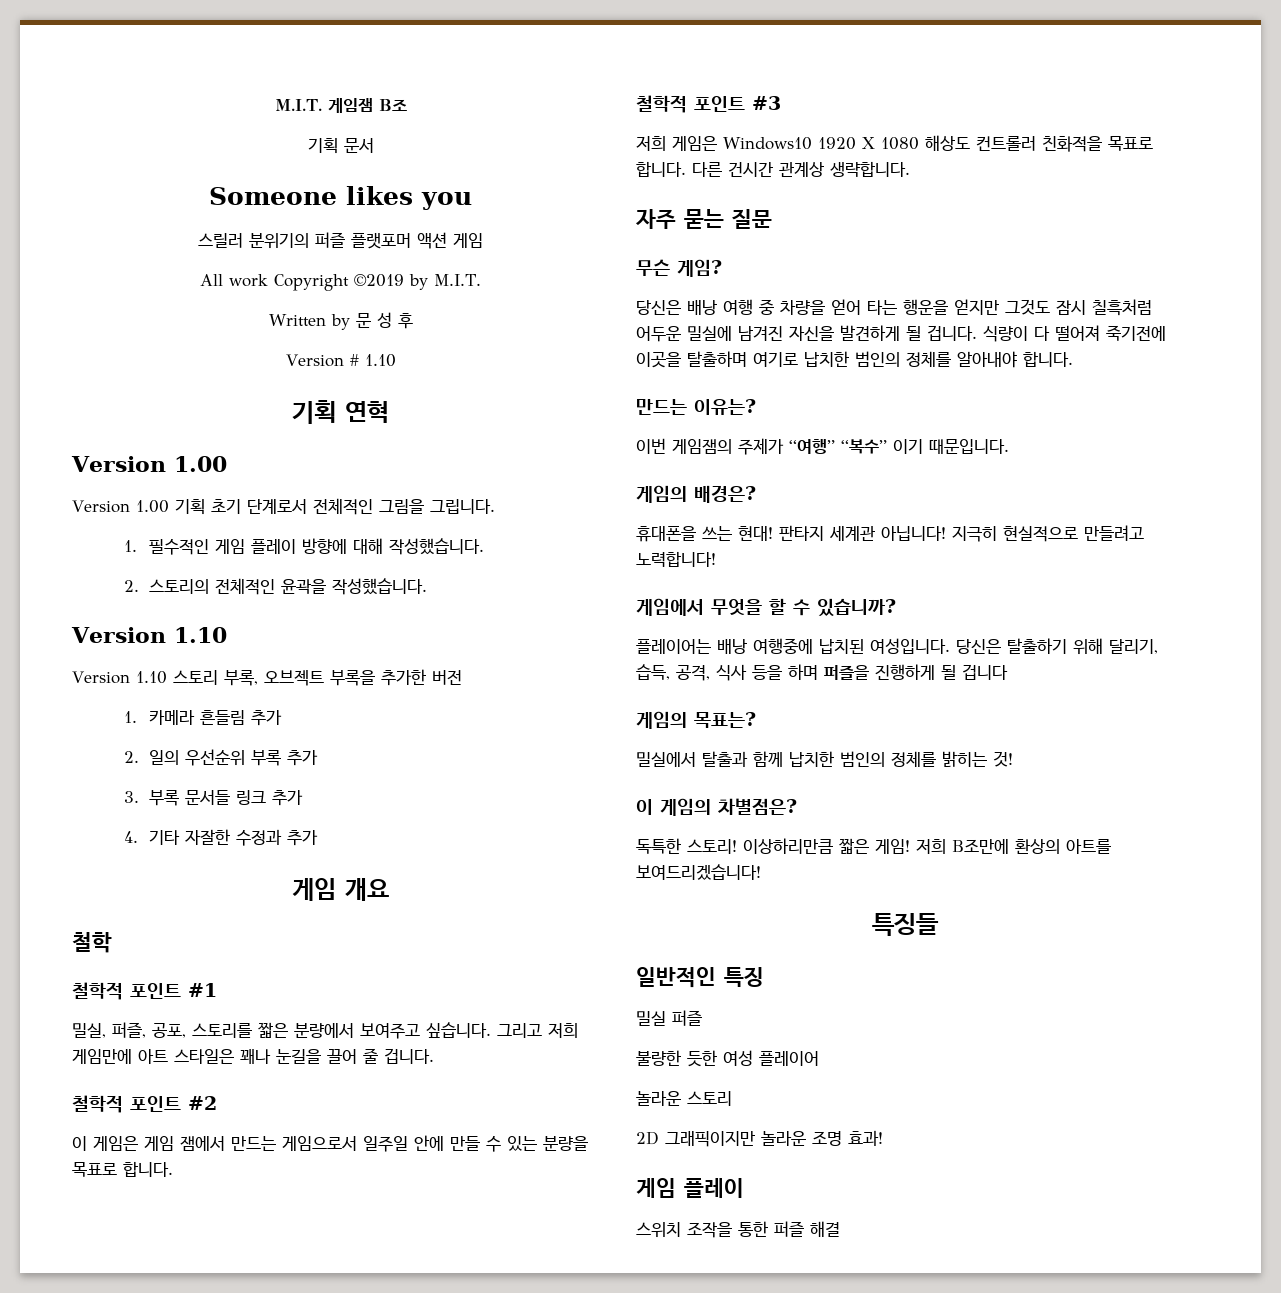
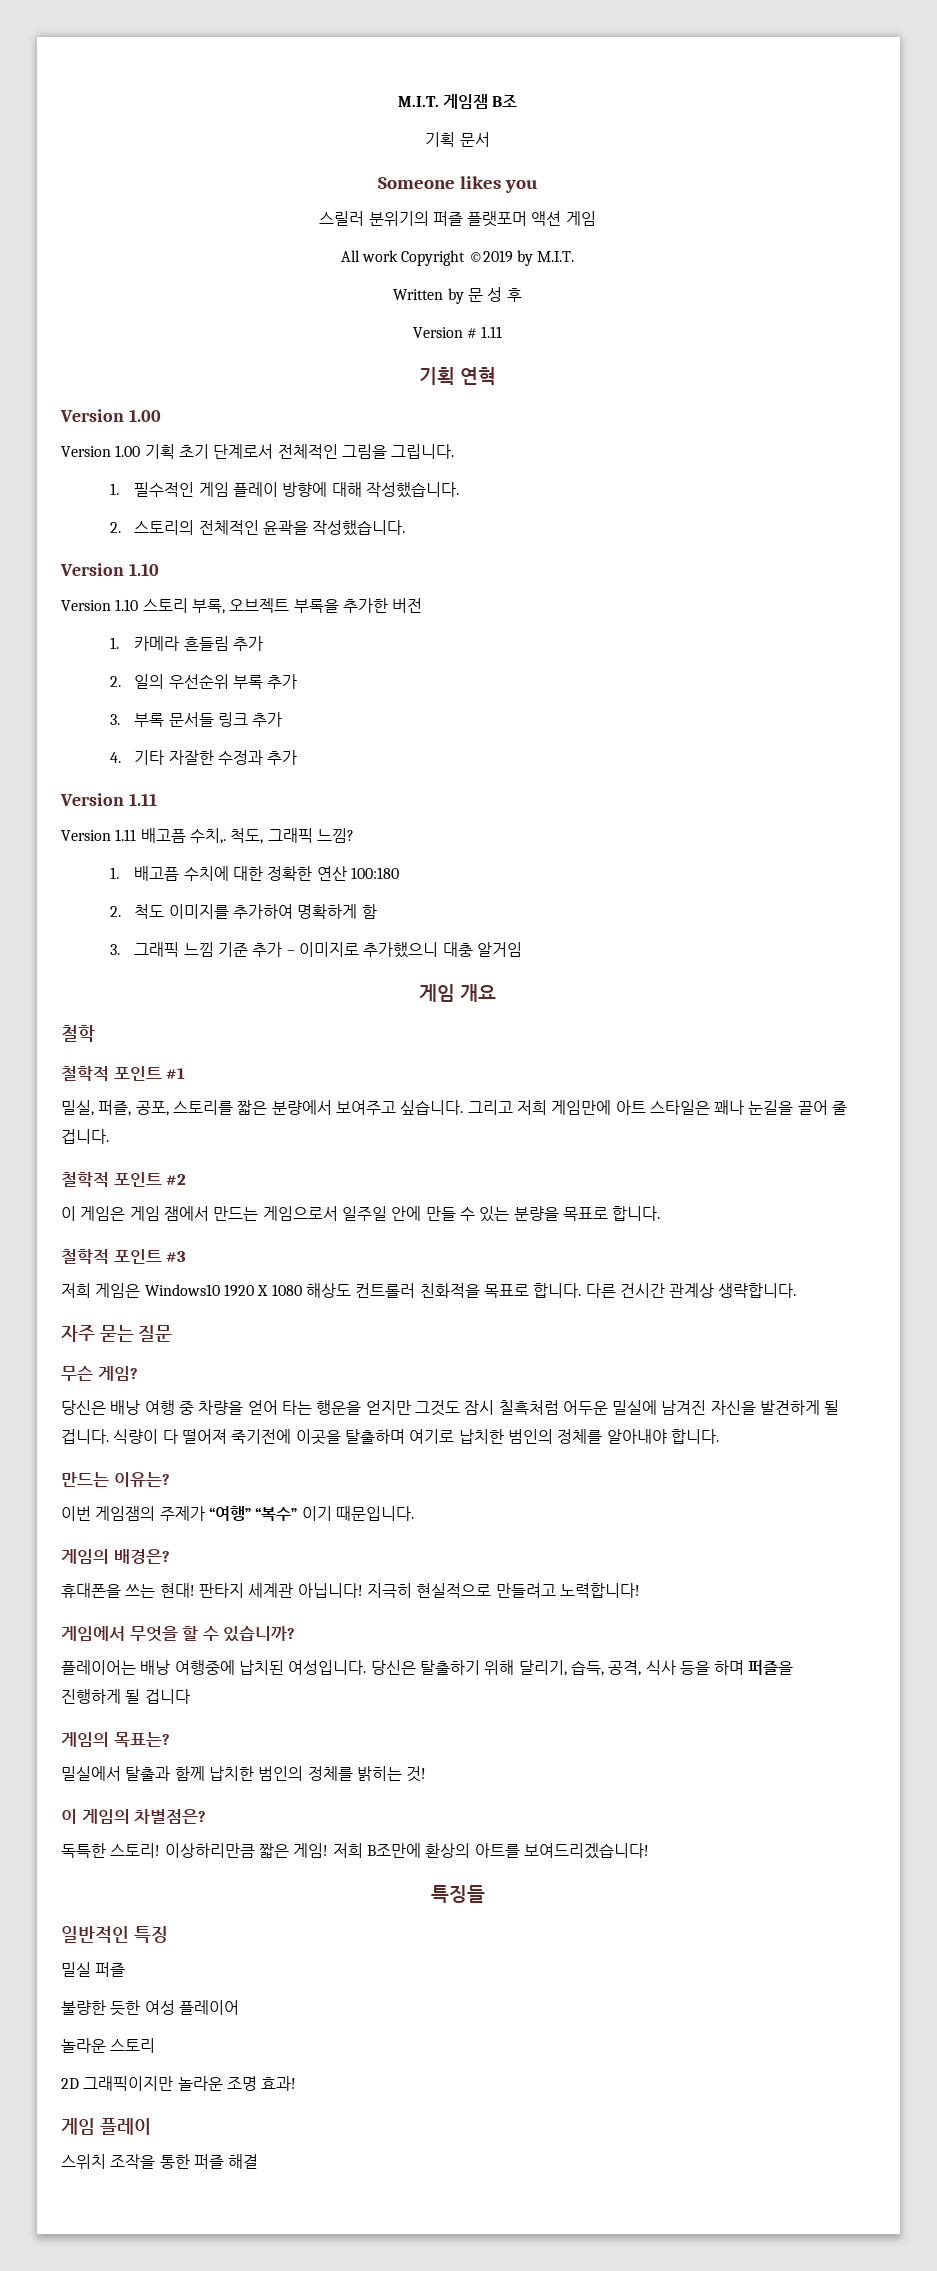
- Version # 1.10
+ Version # 1.11
  4. 기타 자잘한 수정과 추가
+ Version 1.11
+ Version 1.11 배고픔 수치,. 척도, 그래픽 느낌?
+ 1. 배고픔 수치에 대한 정확한 연산 100:180
+ 2. 척도 이미지를 추가하여 명확하게 함
+ 3. 그래픽 느낌 기준 추가 – 이미지로 추가했으니 대충 알거임

